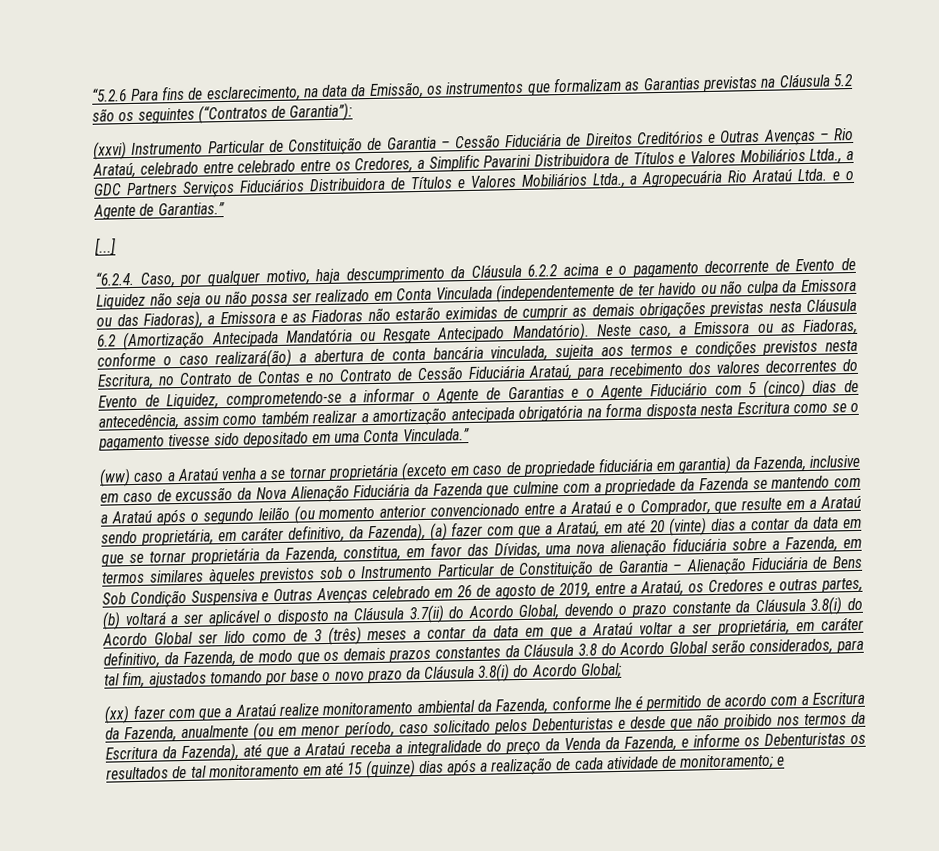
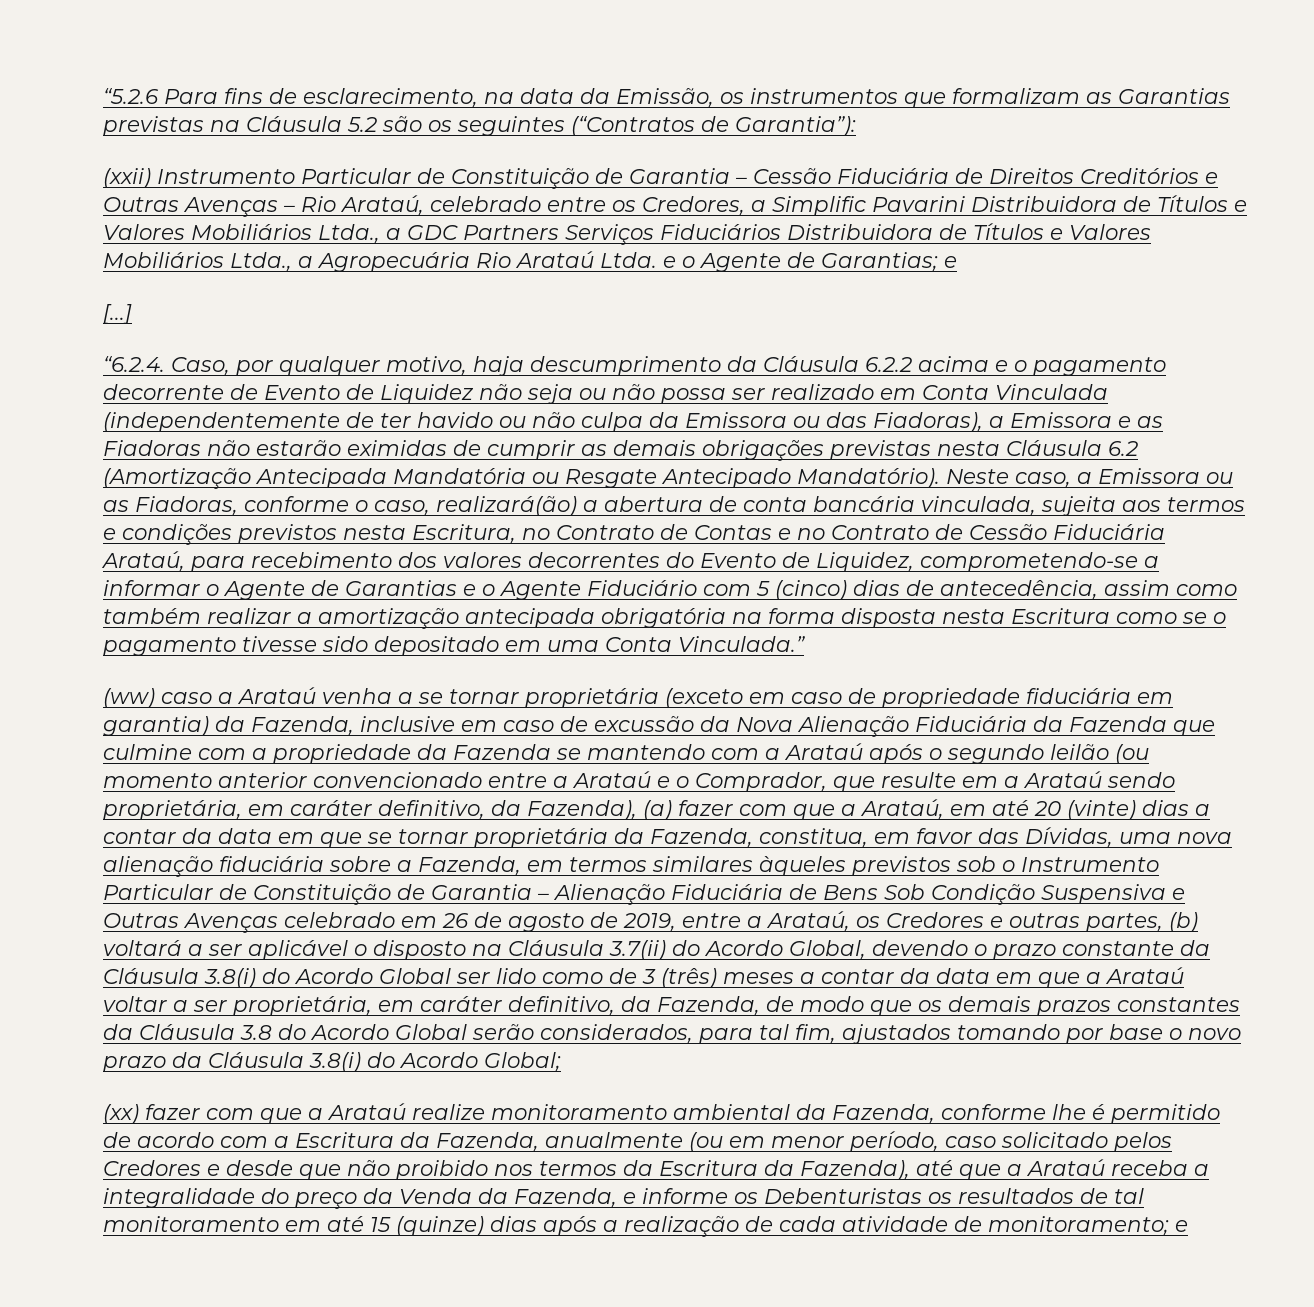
- (xxvi) Instrumento Particular de Constituição de Garantia – Cessão Fiduciária de Direitos Creditórios e Outras Avenças – Rio Arataú, celebrado entre celebrado entre os Credores, a Simplific Pavarini Distribuidora de Títulos e Valores Mobiliários Ltda., a GDC Partners Serviços Fiduciários Distribuidora de Títulos e Valores Mobiliários Ltda., a Agropecuária Rio Arataú Ltda. e o Agente de Garantias.”
+ (xxii) Instrumento Particular de Constituição de Garantia – Cessão Fiduciária de Direitos Creditórios e Outras Avenças – Rio Arataú, celebrado entre os Credores, a Simplific Pavarini Distribuidora de Títulos e Valores Mobiliários Ltda., a GDC Partners Serviços Fiduciários Distribuidora de Títulos e Valores Mobiliários Ltda., a Agropecuária Rio Arataú Ltda. e o Agente de Garantias; e
- Neste caso, a Emissora ou as Fiadoras, conforme o caso realizará(ão) a abertura de conta bancária vinculada, sujeita aos termos e condições previstos nesta Escritura, no Contrato de Contas e no Contrato de Cessão Fiduciária Arataú, para recebimento dos valores decorrentes do Evento de Liquidez, comprometendo-se a informar o Agente de Garantias e o Agente Fiduciário com 5 (cinco) dias de antecedência, assim como também realizar a amortização antecipada obrigatória na forma disposta nesta Escritura como se o pagamento tivesse sido depositado em uma Conta Vinculada.”
+ Neste caso, a Emissora ou as Fiadoras, conforme o caso, realizará(ão) a abertura de conta bancária vinculada, sujeita aos termos e condições previstos nesta Escritura, no Contrato de Contas e no Contrato de Cessão Fiduciária Arataú, para recebimento dos valores decorrentes do Evento de Liquidez, comprometendo-se a informar o Agente de Garantias e o Agente Fiduciário com 5 (cinco) dias de antecedência, assim como também realizar a amortização antecipada obrigatória na forma disposta nesta Escritura como se o pagamento tivesse sido depositado em uma Conta Vinculada.”
- (xx) fazer com que a Arataú realize monitoramento ambiental da Fazenda, conforme lhe é permitido de acordo com a Escritura da Fazenda, anualmente (ou em menor período, caso solicitado pelos Debenturistas e desde que não proibido nos termos da Escritura da Fazenda), até que a Arataú receba a integralidade do preço da Venda da Fazenda, e informe os Debenturistas os resultados de tal monitoramento em até 15 (quinze) dias após a realização de cada atividade de monitoramento;
+ (xx) fazer com que a Arataú realize monitoramento ambiental da Fazenda, conforme lhe é permitido de acordo com a Escritura da Fazenda, anualmente (ou em menor período, caso solicitado pelos Credores e desde que não proibido nos termos da Escritura da Fazenda), até que a Arataú receba a integralidade do preço da Venda da Fazenda, e informe os Debenturistas os resultados de tal monitoramento em até 15 (quinze) dias após a realização de cada atividade de monitoramento;

